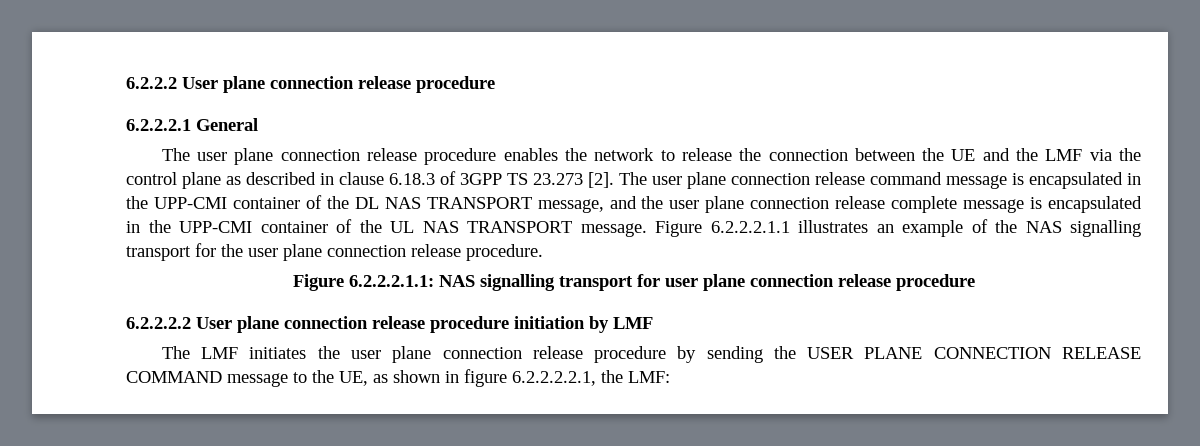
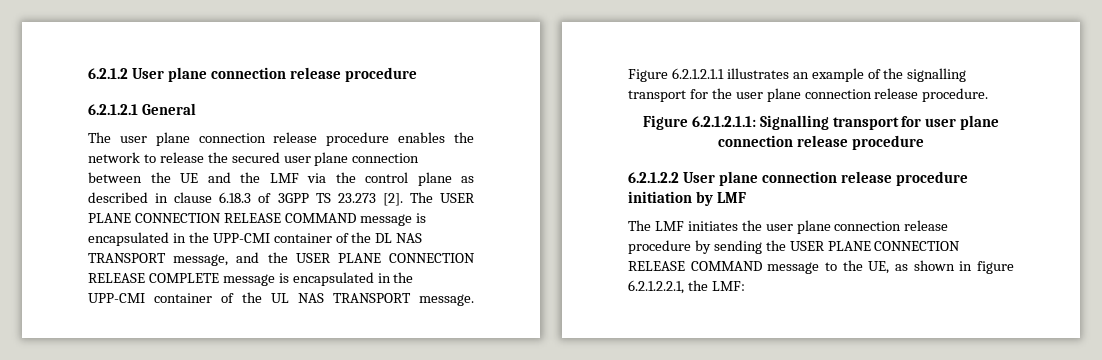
- 6.2.2.2 User plane connection release procedure
+ 6.2.1.2 User plane connection release procedure
- 6.2.2.2.1 General
+ 6.2.1.2.1 General
- The user plane connection release procedure enables the network to release the connection between the UE and the LMF via the control plane as described in clause 6.18.3 of 3GPP TS 23.273 [2].
+ The user plane connection release procedure enables the network to release the secured user plane connection between the UE and the LMF via the control plane as described in clause 6.18.3 of 3GPP TS 23.273 [2].
- The user plane connection release command message is encapsulated in the UPP-CMI container of the DL NAS TRANSPORT message, and the user plane connection release complete message is encapsulated in the UPP-CMI container of the UL NAS TRANSPORT message.
+ The USER PLANE CONNECTION RELEASE COMMAND message is encapsulated in the UPP-CMI container of the DL NAS TRANSPORT message, and the USER PLANE CONNECTION RELEASE COMPLETE message is encapsulated in the UPP-CMI container of the UL NAS TRANSPORT message.
- Figure 6.2.2.2.1.1 illustrates an example of the NAS signalling transport for the user plane connection release procedure.
+ Figure 6.2.1.2.1.1 illustrates an example of the signalling transport for the user plane connection release procedure.
- Figure 6.2.2.2.1.1: NAS signalling transport for user plane connection release procedure
+ Figure 6.2.1.2.1.1: Signalling transport for user plane connection release procedure
- 6.2.2.2.2 User plane connection release procedure initiation by LMF
+ 6.2.1.2.2 User plane connection release procedure initiation by LMF
- The LMF initiates the user plane connection release procedure by sending the USER PLANE CONNECTION RELEASE COMMAND message to the UE, as shown in figure 6.2.2.2.2.1, the LMF:
+ The LMF initiates the user plane connection release procedure by sending the USER PLANE CONNECTION RELEASE COMMAND message to the UE, as shown in figure 6.2.1.2.2.1, the LMF:

